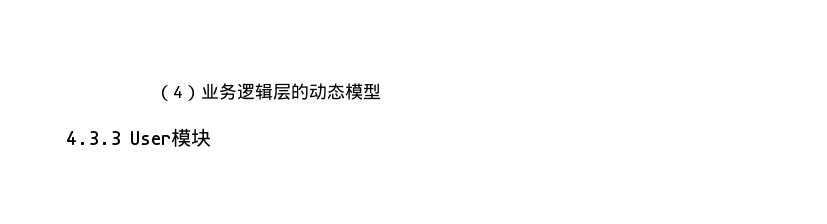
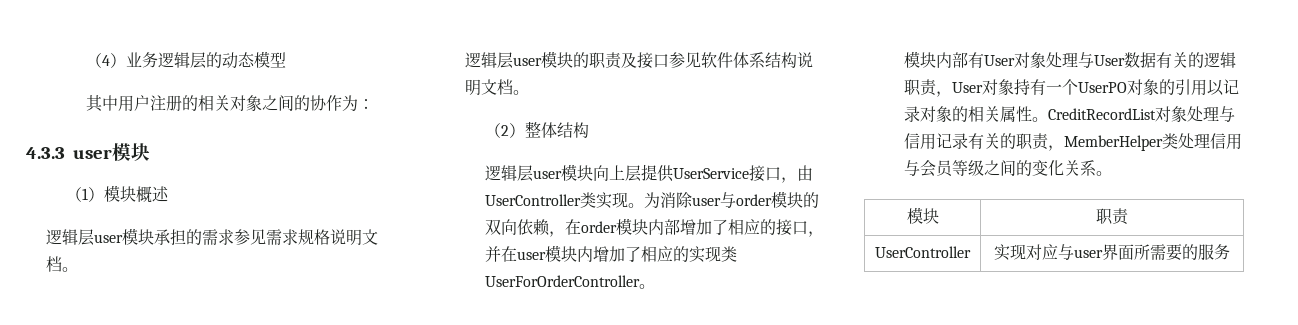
+ 其中用户注册的相关对象之间的协作为：
- 4.3.3 User模块
+ 4.3.3 user模块
+ （1）模块概述
+ 逻辑层user模块承担的需求参见需求规格说明文档。
+ 逻辑层user模块的职责及接口参见软件体系结构说明文档。
+ （2）整体结构
+ 逻辑层user模块向上层提供UserService接口，由UserController类实现。为消除user与order模块的双向依赖，在order模块内部增加了相应的接口，并在user模块内增加了相应的实现类UserForOrderController。
+ 模块内部有User对象处理与User数据有关的逻辑职责，User对象持有一个UserPO对象的引用以记录对象的相关属性。CreditRecordList对象处理与信用记录有关的职责，MemberHelper类处理信用与会员等级之间的变化关系。
+ 模块 | 职责
+ UserController | 实现对应与user界面所需要的服务

